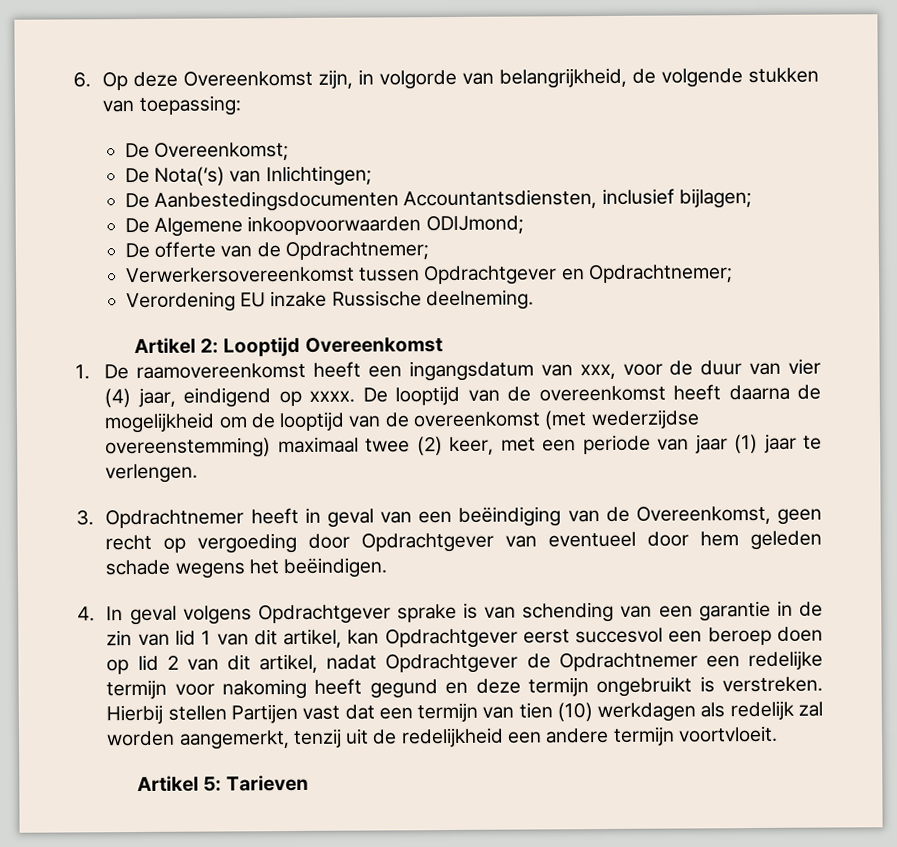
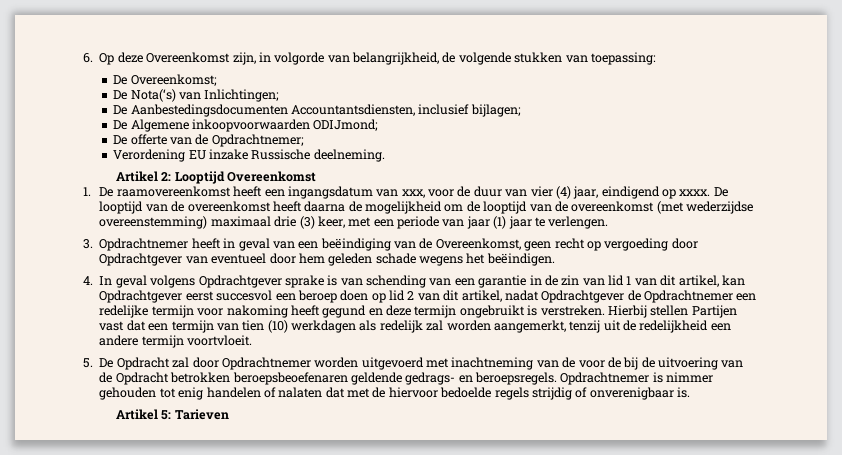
- Verwerkersovereenkomst tussen Opdrachtgever en Opdrachtnemer;
- De looptijd van de overeenkomst heeft daarna de mogelijkheid om de looptijd van de overeenkomst (met wederzijdse overeenstemming) maximaal twee (2) keer, met een periode van jaar (1) jaar te verlengen.
+ De looptijd van de overeenkomst heeft daarna de mogelijkheid om de looptijd van de overeenkomst (met wederzijdse overeenstemming) maximaal drie (3) keer, met een periode van jaar (1) jaar te verlengen.
+ 5. De Opdracht zal door Opdrachtnemer worden uitgevoerd met inachtneming van de voor de bij de uitvoering van de Opdracht betrokken beroepsbeoefenaren geldende gedrags- en beroepsregels. Opdrachtnemer is nimmer gehouden tot enig handelen of nalaten dat met de hiervoor bedoelde regels strijdig of onverenigbaar is.

